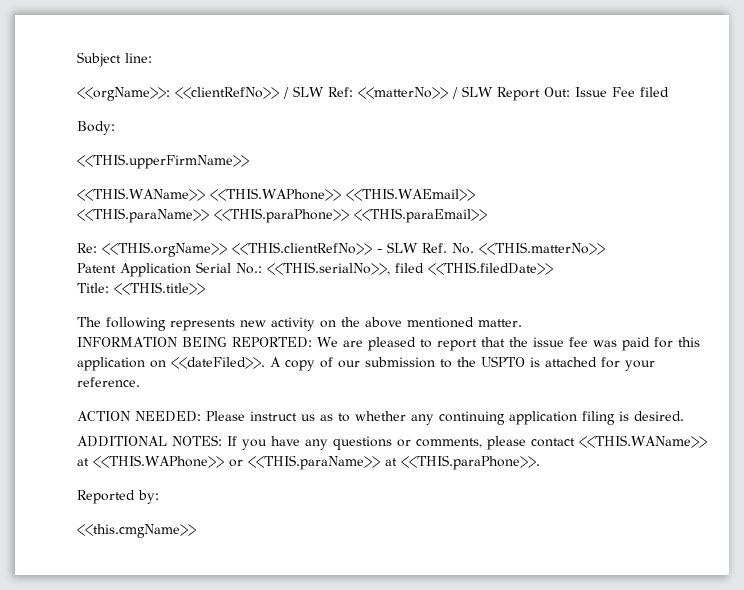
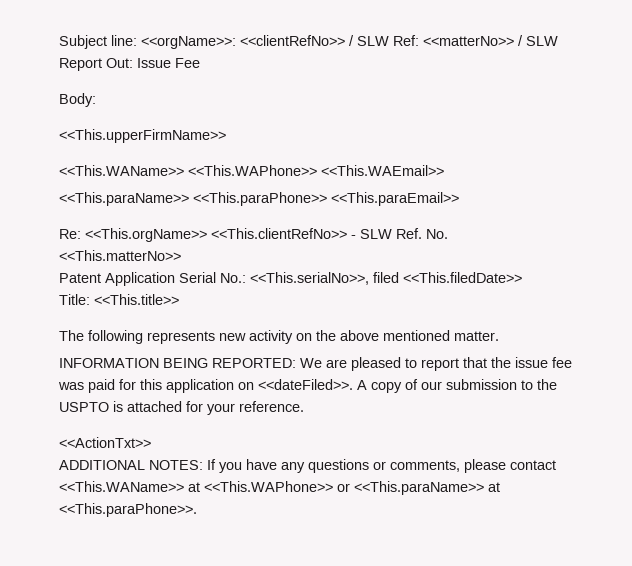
- Subject line:
- <<orgName>>: <<clientRefNo>> / SLW Ref: <<matterNo>> / SLW Report Out: Issue Fee filed
+ Subject line: <<orgName>>: <<clientRefNo>> / SLW Ref: <<matterNo>> / SLW Report Out: Issue Fee
- <<THIS.upperFirmName>>
- <<THIS.WAName>> <<THIS.WAPhone>> <<THIS.WAEmail>>
- <<THIS.paraName>> <<THIS.paraPhone>> <<THIS.paraEmail>>
+ <<This.upperFirmName>>
+ <<This.WAName>> <<This.WAPhone>> <<This.WAEmail>>
+ <<This.paraName>> <<This.paraPhone>> <<This.paraEmail>>
- Re: <<THIS.orgName>> <<THIS.clientRefNo>> - SLW Ref. No. <<THIS.matterNo>>
+ Re: <<This.orgName>> <<This.clientRefNo>> - SLW Ref. No. <<This.matterNo>>
- Patent Application Serial No.: <<THIS.serialNo>>, filed <<THIS.filedDate>>
+ Patent Application Serial No.: <<This.serialNo>>, filed <<This.filedDate>>
- Title: <<THIS.title>>
+ Title: <<This.title>>
- ACTION NEEDED: Please instruct us as to whether any continuing application filing is desired.
+ <<ActionTxt>>
- ADDITIONAL NOTES: If you have any questions or comments, please contact <<THIS.WAName>> at <<THIS.WAPhone>> or <<THIS.paraName>> at <<THIS.paraPhone>>.
- Reported by:
- <<this.cmgName>>
+ ADDITIONAL NOTES: If you have any questions or comments, please contact <<This.WAName>> at <<This.WAPhone>> or <<This.paraName>> at <<This.paraPhone>>.

